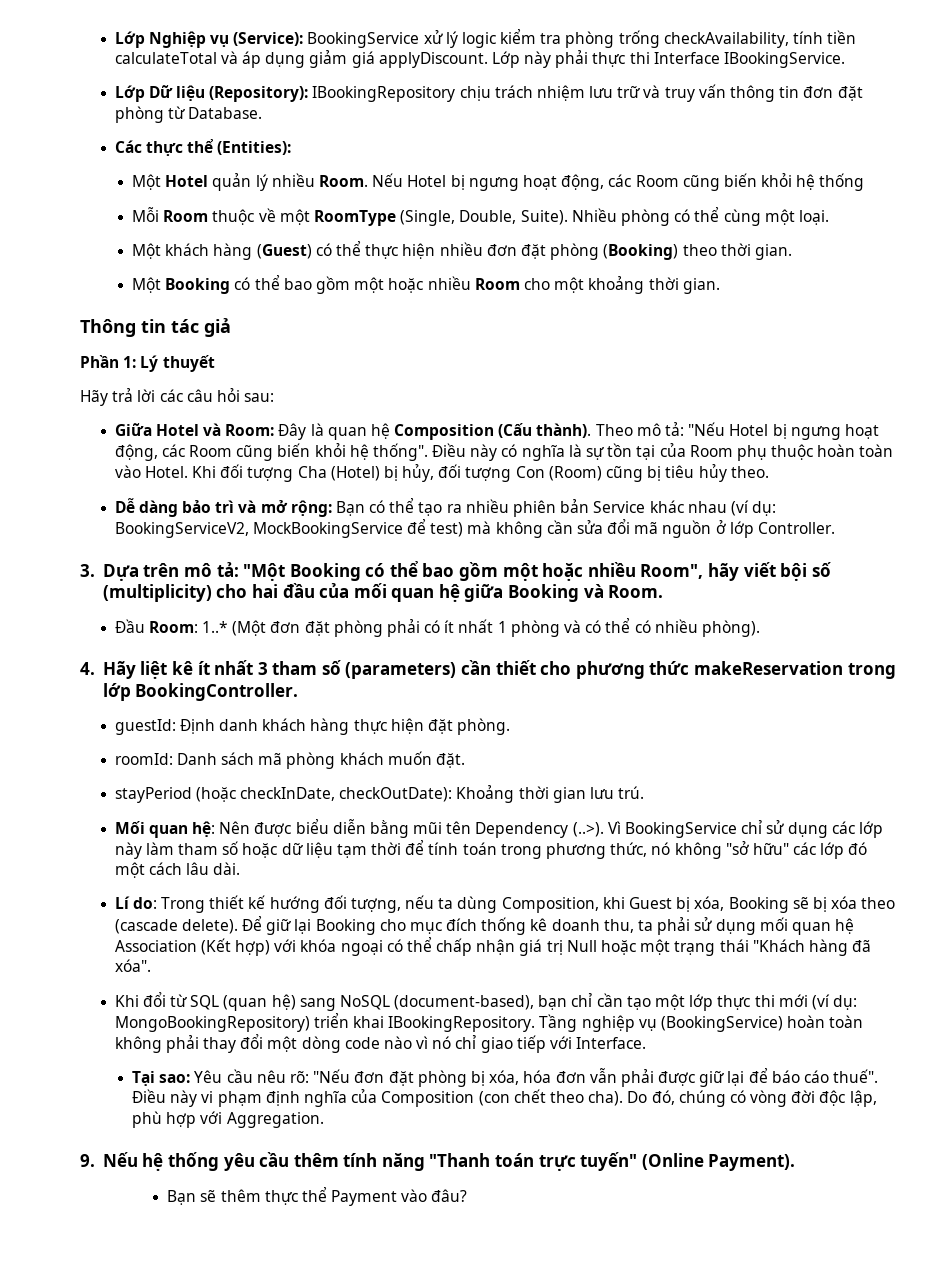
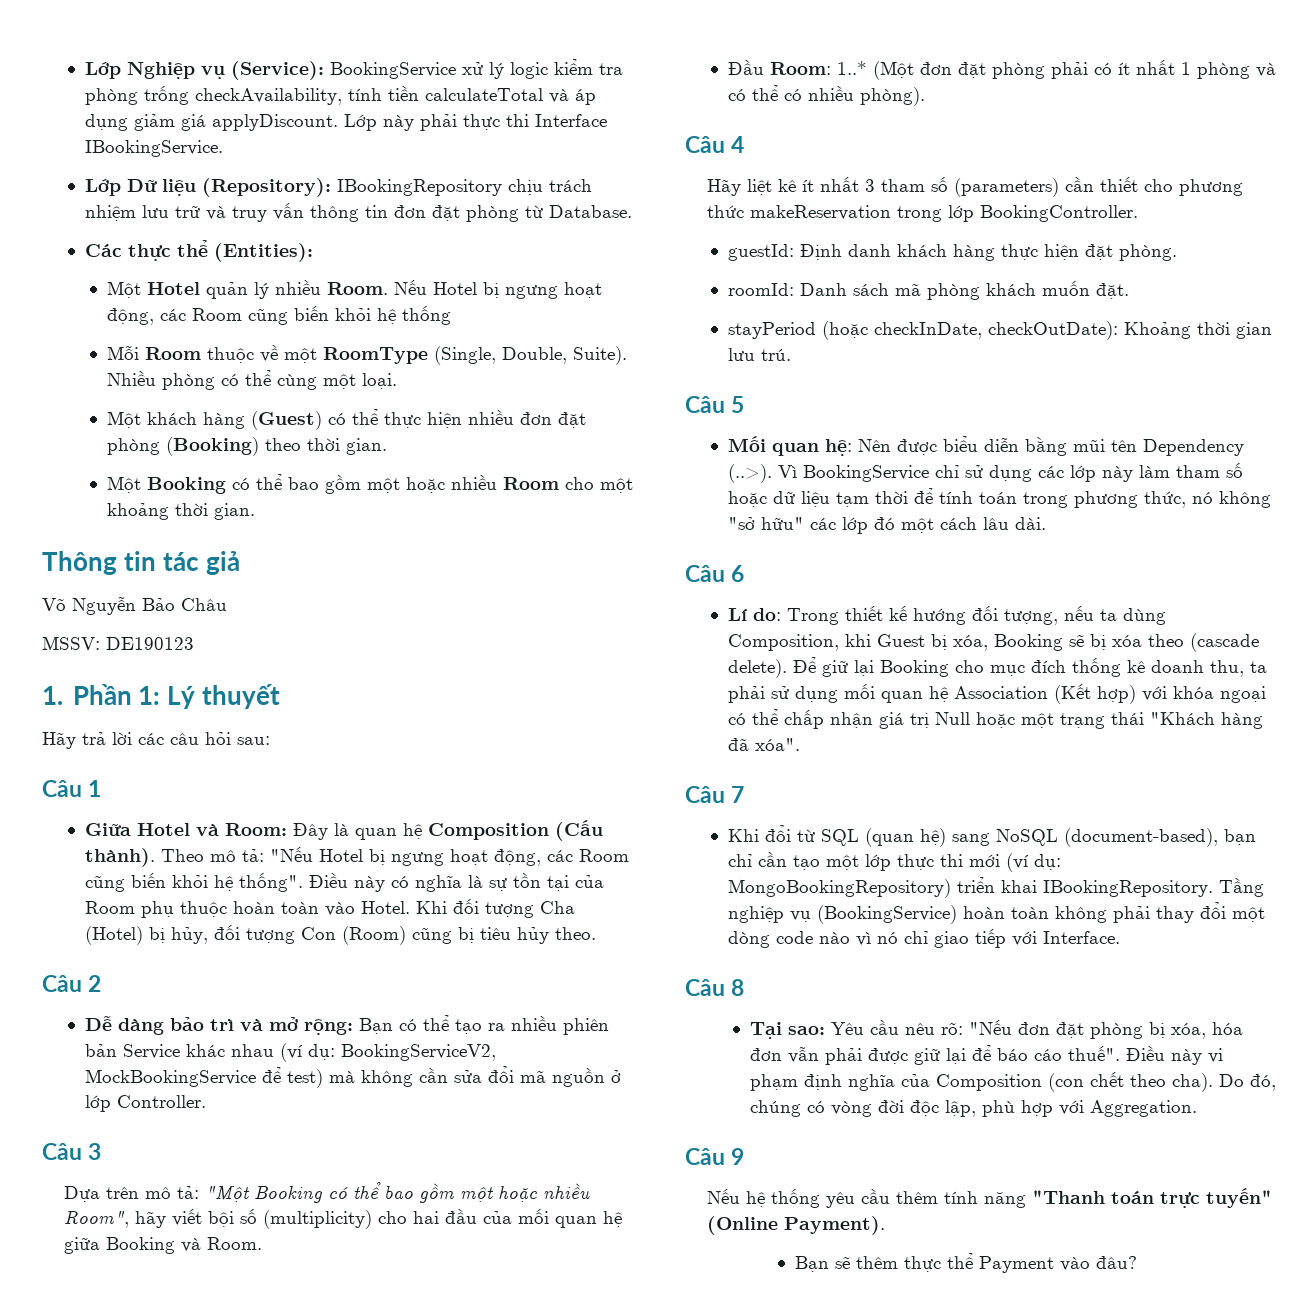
- Phần 1: Lý thuyết
+ Võ Nguyễn Bảo Châu
+ MSSV: DE190123
+ 1. Phần 1: Lý thuyết
+ Câu 1
+ Câu 2
- 3. Dựa trên mô tả: "Một Booking có thể bao gồm một hoặc nhiều Room", hãy viết bội số (multiplicity) cho hai đầu của mối quan hệ giữa Booking và Room.
+ Câu 3
+ Dựa trên mô tả: "Một Booking có thể bao gồm một hoặc nhiều Room", hãy viết bội số (multiplicity) cho hai đầu của mối quan hệ giữa Booking và Room.
- 4. Hãy liệt kê ít nhất 3 tham số (parameters) cần thiết cho phương thức makeReservation trong lớp BookingController.
+ Câu 4
+ Hãy liệt kê ít nhất 3 tham số (parameters) cần thiết cho phương thức makeReservation trong lớp BookingController.
+ Câu 5
+ Câu 6
+ Câu 7
+ Câu 8
- 9. Nếu hệ thống yêu cầu thêm tính năng "Thanh toán trực tuyến" (Online Payment).
+ Câu 9
+ Nếu hệ thống yêu cầu thêm tính năng "Thanh toán trực tuyến" (Online Payment).

